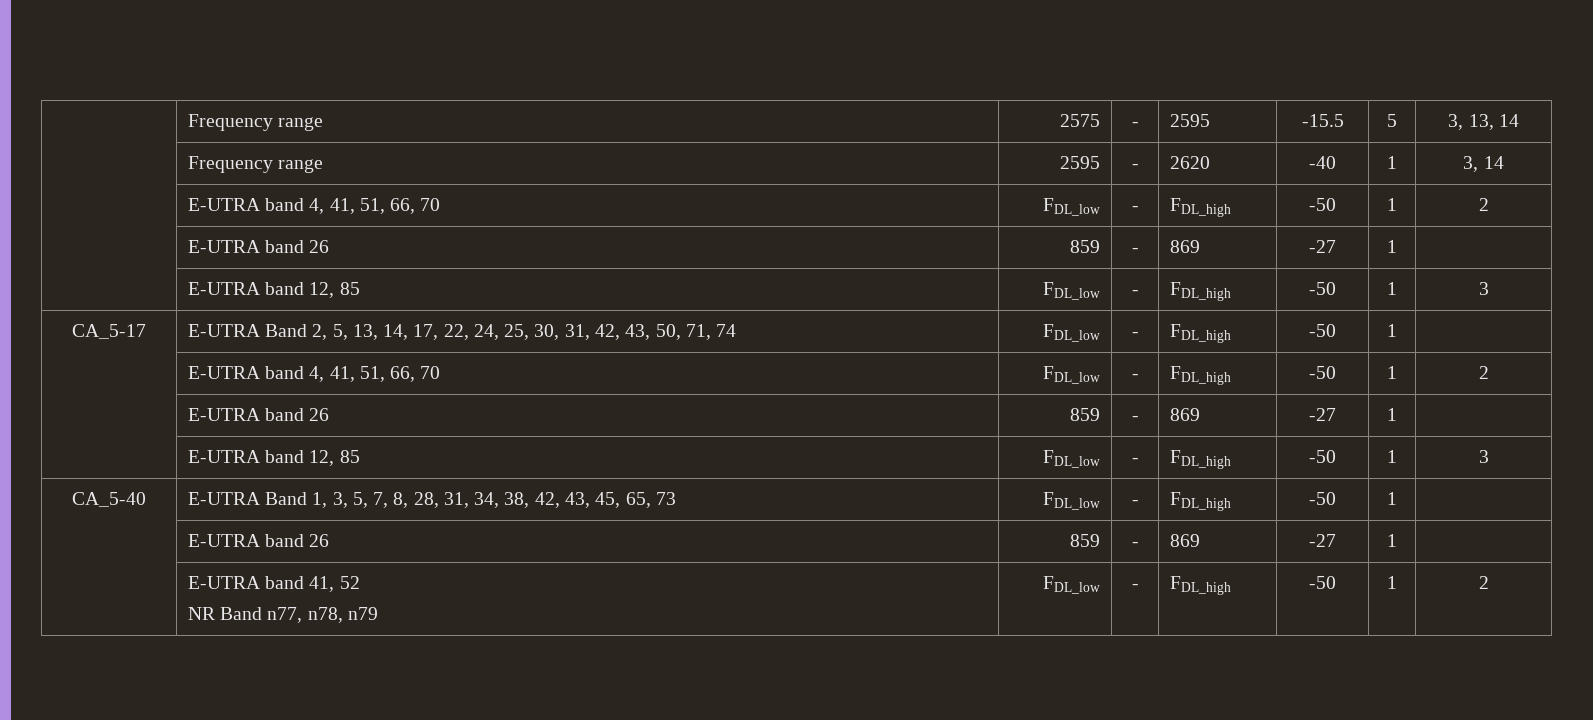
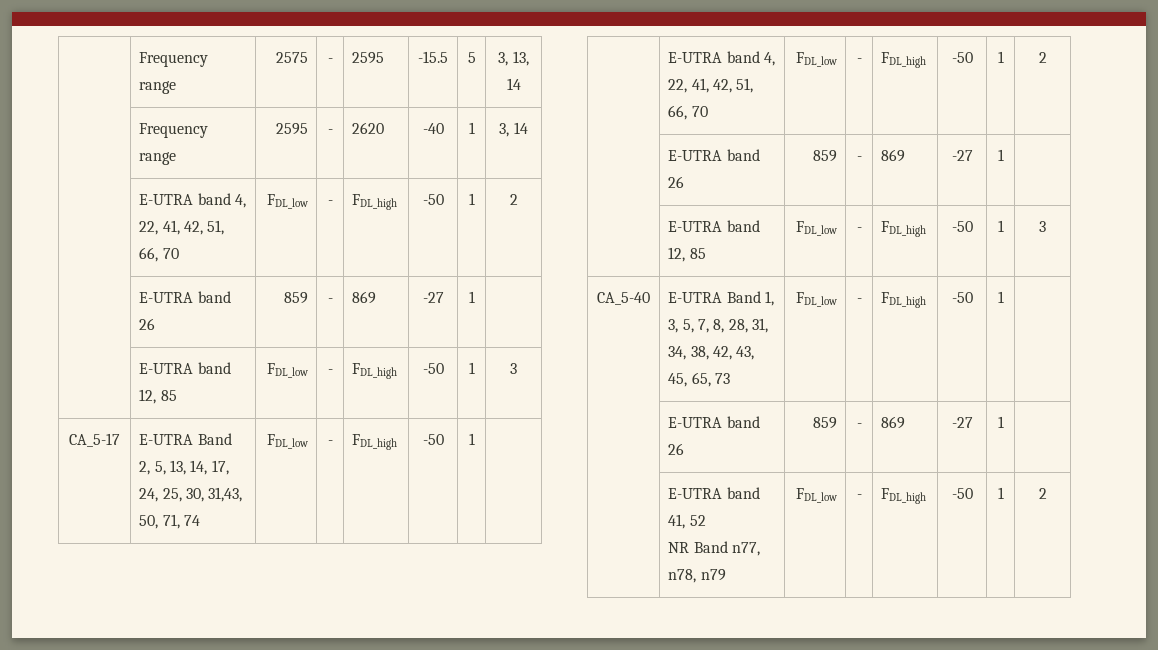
  | Frequency range | 2595 | - | 2620 | -40 | 1 | 3, 14
- | E-UTRA band 4, 41, 51, 66, 70 | FDL_low | - | FDL_high | -50 | 1 | 2
+ | E-UTRA band 4, 22, 41, 42, 51, 66, 70 | FDL_low | - | FDL_high | -50 | 1 | 2
- CA_5-17 | E-UTRA Band 2, 5, 13, 14, 17, 22, 24, 25, 30, 31, 42, 43, 50, 71, 74 | FDL_low | - | FDL_high | -50 | 1 |
- | E-UTRA band 4, 41, 51, 66, 70 | FDL_low | - | FDL_high | -50 | 1 | 2
+ CA_5-17 | E-UTRA Band 2, 5, 13, 14, 17, 24, 25, 30, 31,43, 50, 71, 74 | FDL_low | - | FDL_high | -50 | 1 |
+ | E-UTRA band 4, 22, 41, 42, 51, 66, 70 | FDL_low | - | FDL_high | -50 | 1 | 2

